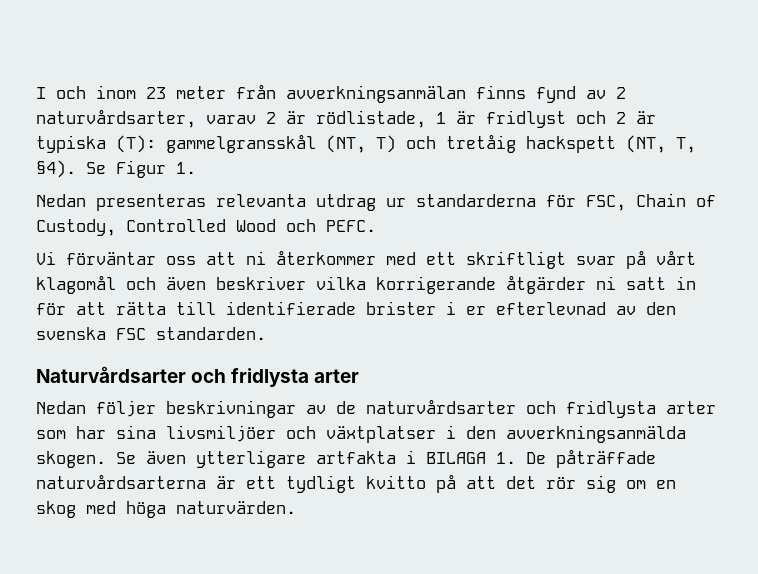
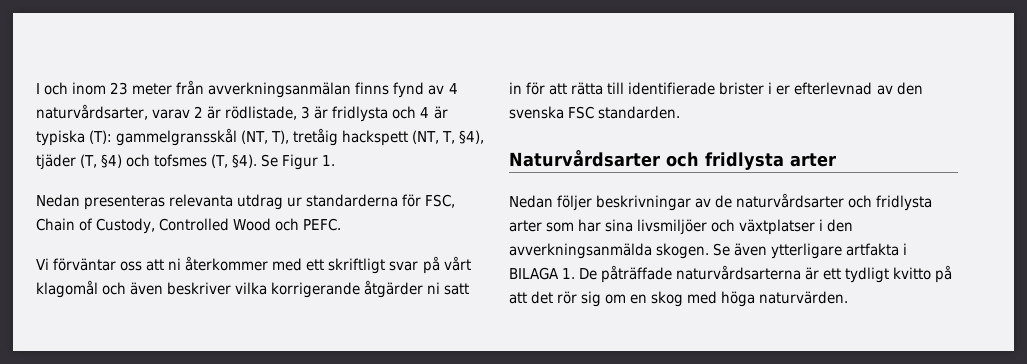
- I och inom 23 meter från avverkningsanmälan finns fynd av 2 naturvårdsarter, varav 2 är rödlistade, 1 är fridlyst och 2 är typiska (T): gammelgransskål (NT, T) och tretåig hackspett (NT, T, §4).
+ I och inom 23 meter från avverkningsanmälan finns fynd av 4 naturvårdsarter, varav 2 är rödlistade, 3 är fridlysta och 4 är typiska (T): gammelgransskål (NT, T), tretåig hackspett (NT, T, §4), tjäder (T, §4) och tofsmes (T, §4).

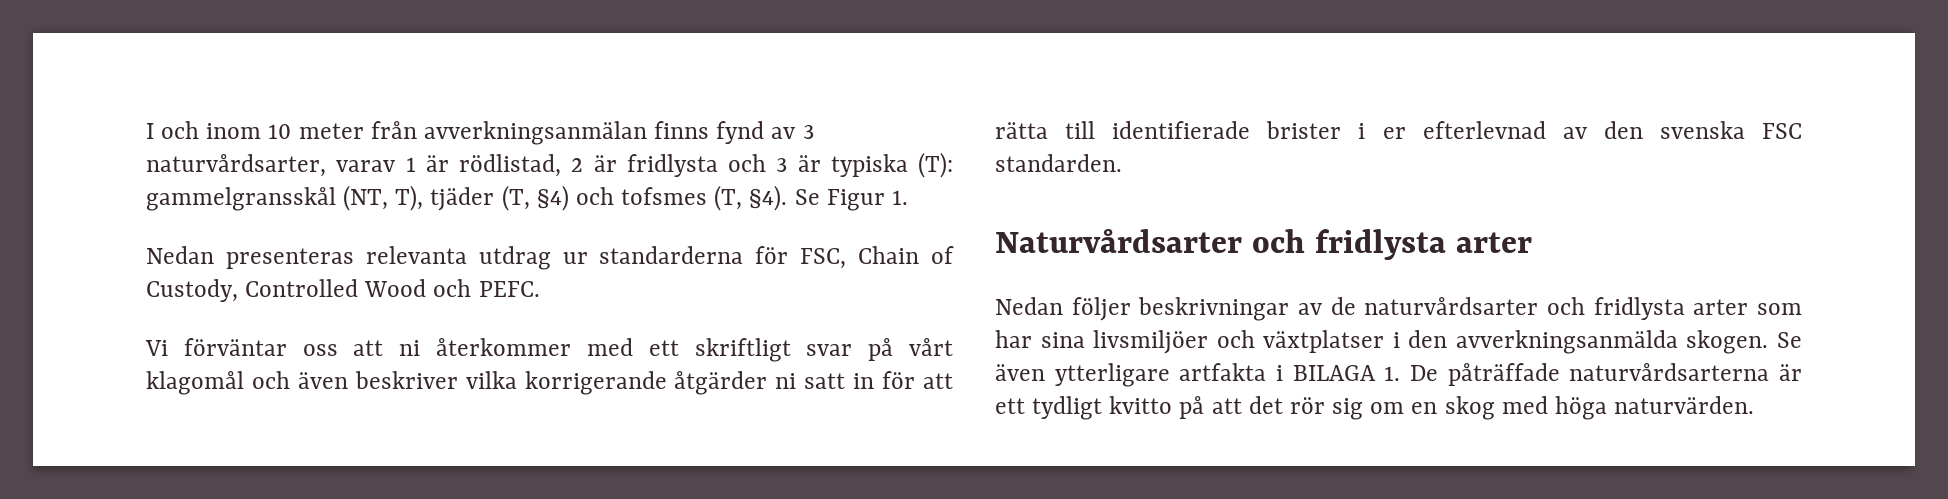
- I och inom 23 meter från avverkningsanmälan finns fynd av 4 naturvårdsarter, varav 2 är rödlistade, 3 är fridlysta och 4 är typiska (T): gammelgransskål (NT, T), tretåig hackspett (NT, T, §4), tjäder (T, §4) och tofsmes (T, §4).
+ I och inom 10 meter från avverkningsanmälan finns fynd av 3 naturvårdsarter, varav 1 är rödlistad, 2 är fridlysta och 3 är typiska (T): gammelgransskål (NT, T), tjäder (T, §4) och tofsmes (T, §4).

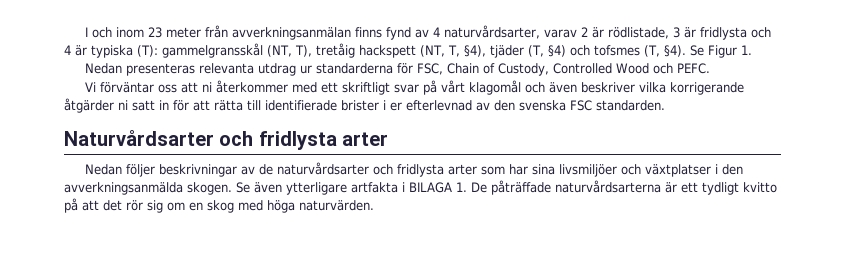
- I och inom 10 meter från avverkningsanmälan finns fynd av 3 naturvårdsarter, varav 1 är rödlistad, 2 är fridlysta och 3 är typiska (T): gammelgransskål (NT, T), tjäder (T, §4) och tofsmes (T, §4).
+ I och inom 23 meter från avverkningsanmälan finns fynd av 4 naturvårdsarter, varav 2 är rödlistade, 3 är fridlysta och 4 är typiska (T): gammelgransskål (NT, T), tretåig hackspett (NT, T, §4), tjäder (T, §4) och tofsmes (T, §4).

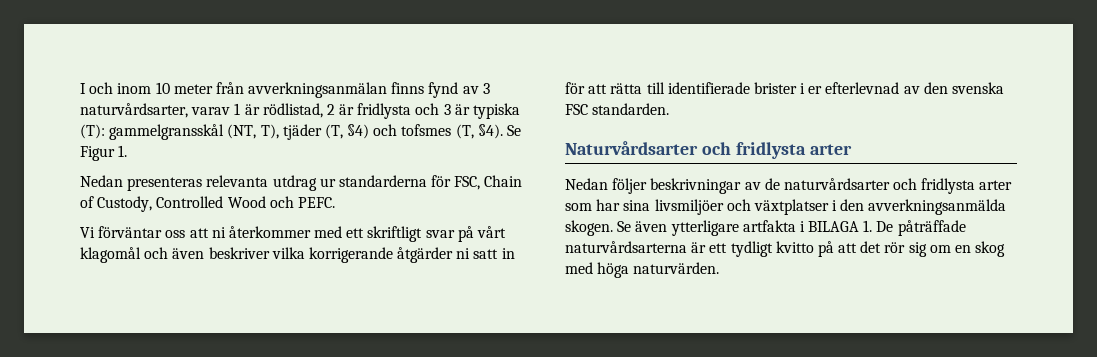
- I och inom 23 meter från avverkningsanmälan finns fynd av 4 naturvårdsarter, varav 2 är rödlistade, 3 är fridlysta och 4 är typiska (T): gammelgransskål (NT, T), tretåig hackspett (NT, T, §4), tjäder (T, §4) och tofsmes (T, §4).
+ I och inom 10 meter från avverkningsanmälan finns fynd av 3 naturvårdsarter, varav 1 är rödlistad, 2 är fridlysta och 3 är typiska (T): gammelgransskål (NT, T), tjäder (T, §4) och tofsmes (T, §4).

